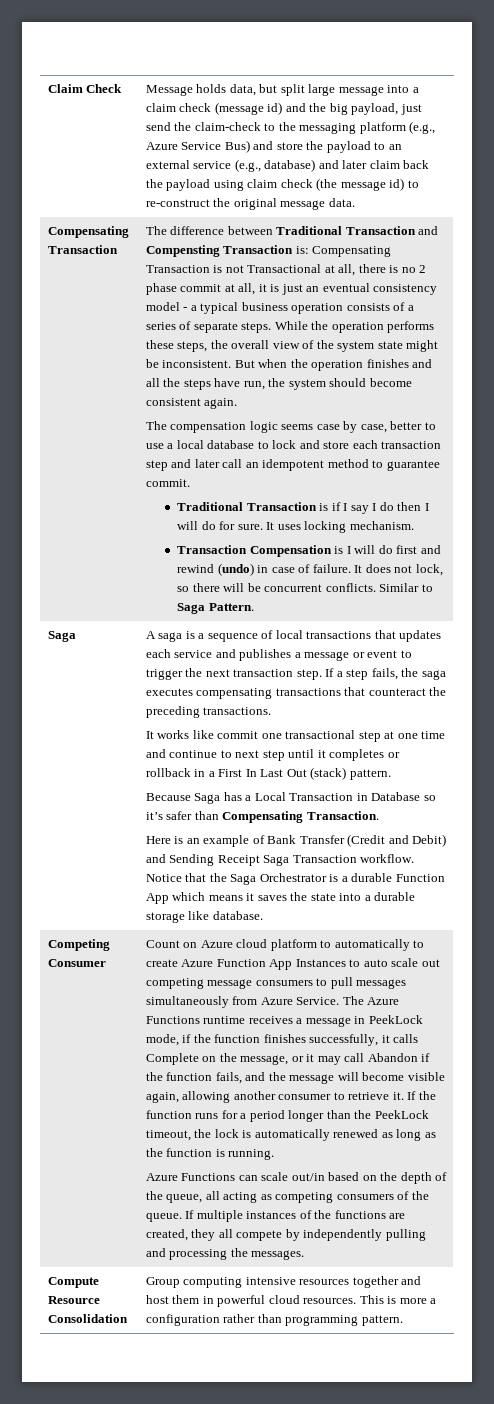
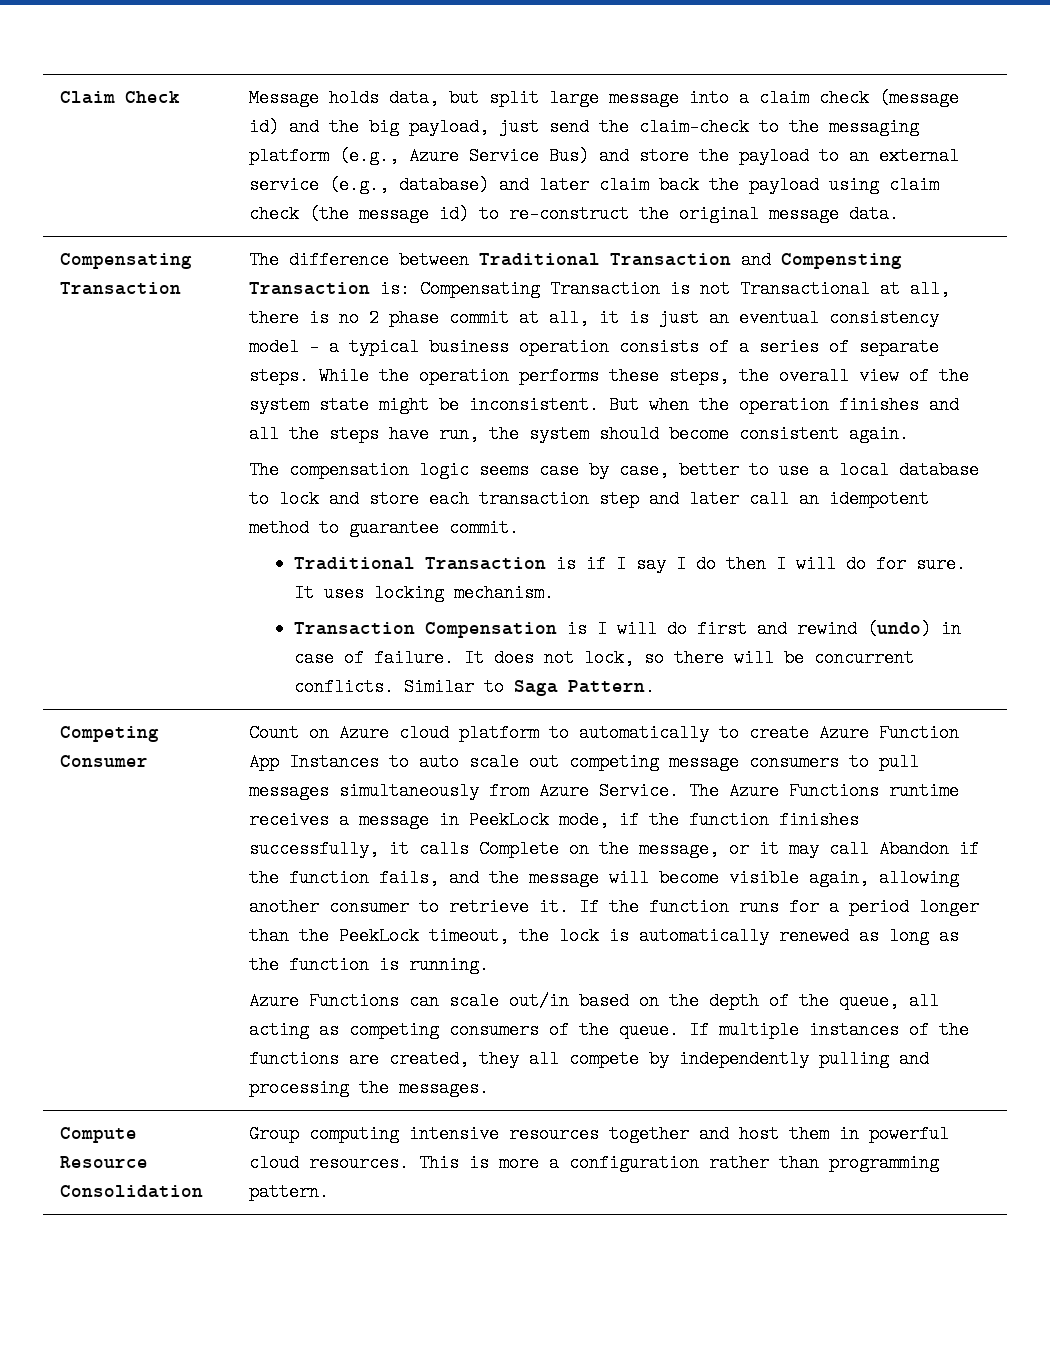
- Saga | A saga is a sequence of local transactions that updates each service and publishes a message or event to trigger the next transaction step. If a step fails, the saga executes compensating transactions that counteract the preceding transactions.
- It works like commit one transactional step at one time and continue to next step until it completes or rollback in a First In Last Out (stack) pattern.
- Because Saga has a Local Transaction in Database so it’s safer than Compensating Transaction.
- Here is an example of Bank Transfer (Credit and Debit) and Sending Receipt Saga Transaction workflow. Notice that the Saga Orchestrator is a durable Function App which means it saves the state into a durable storage like database.

